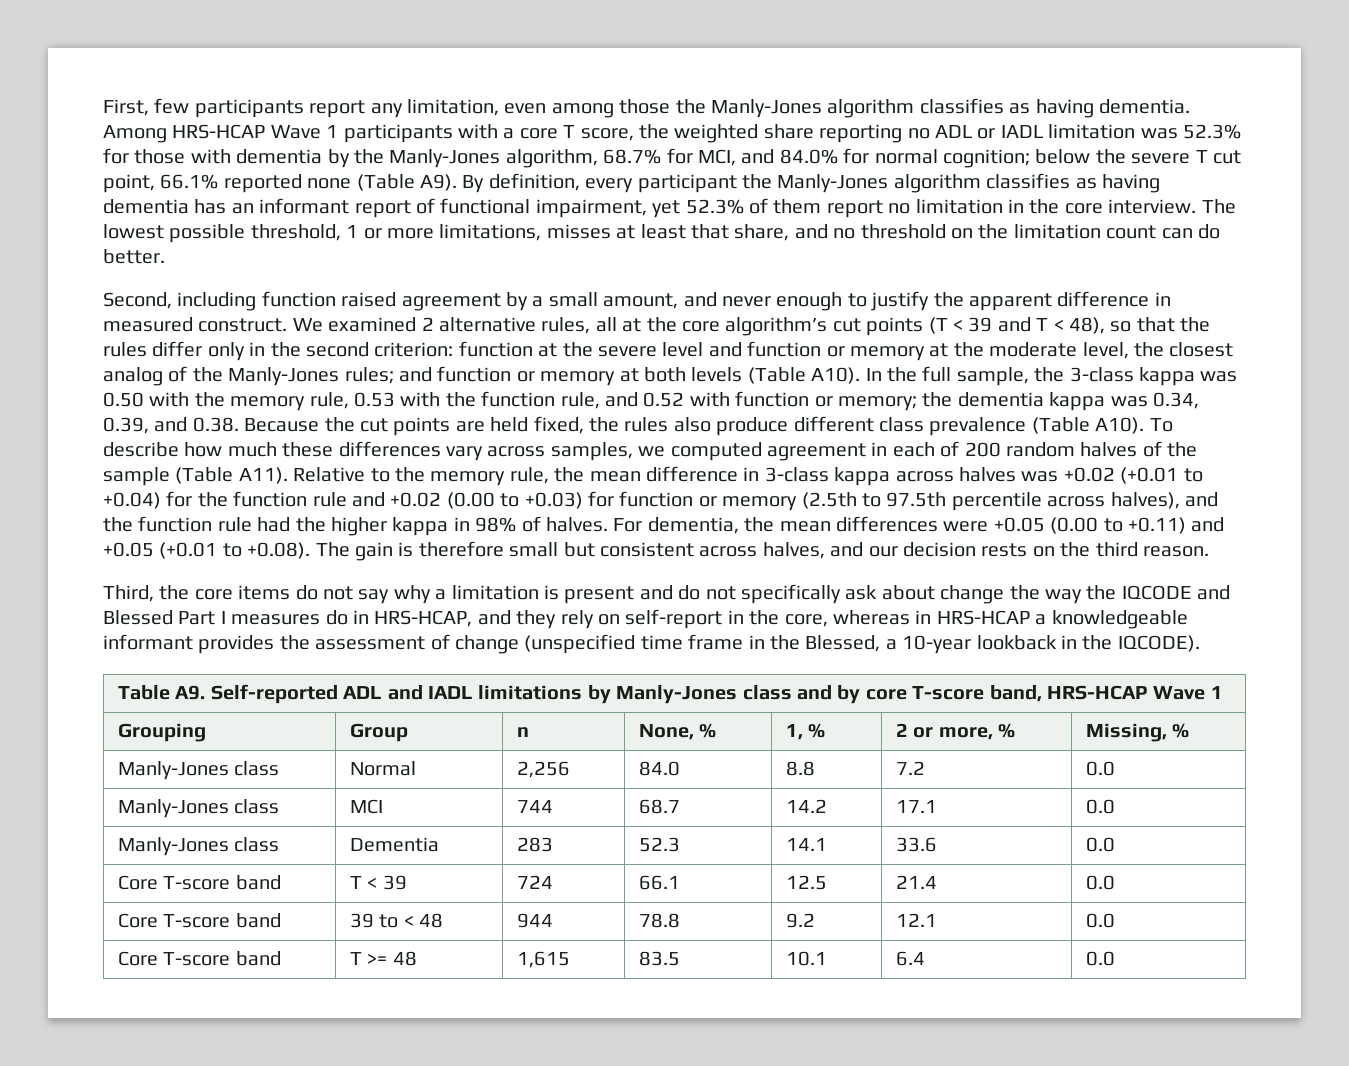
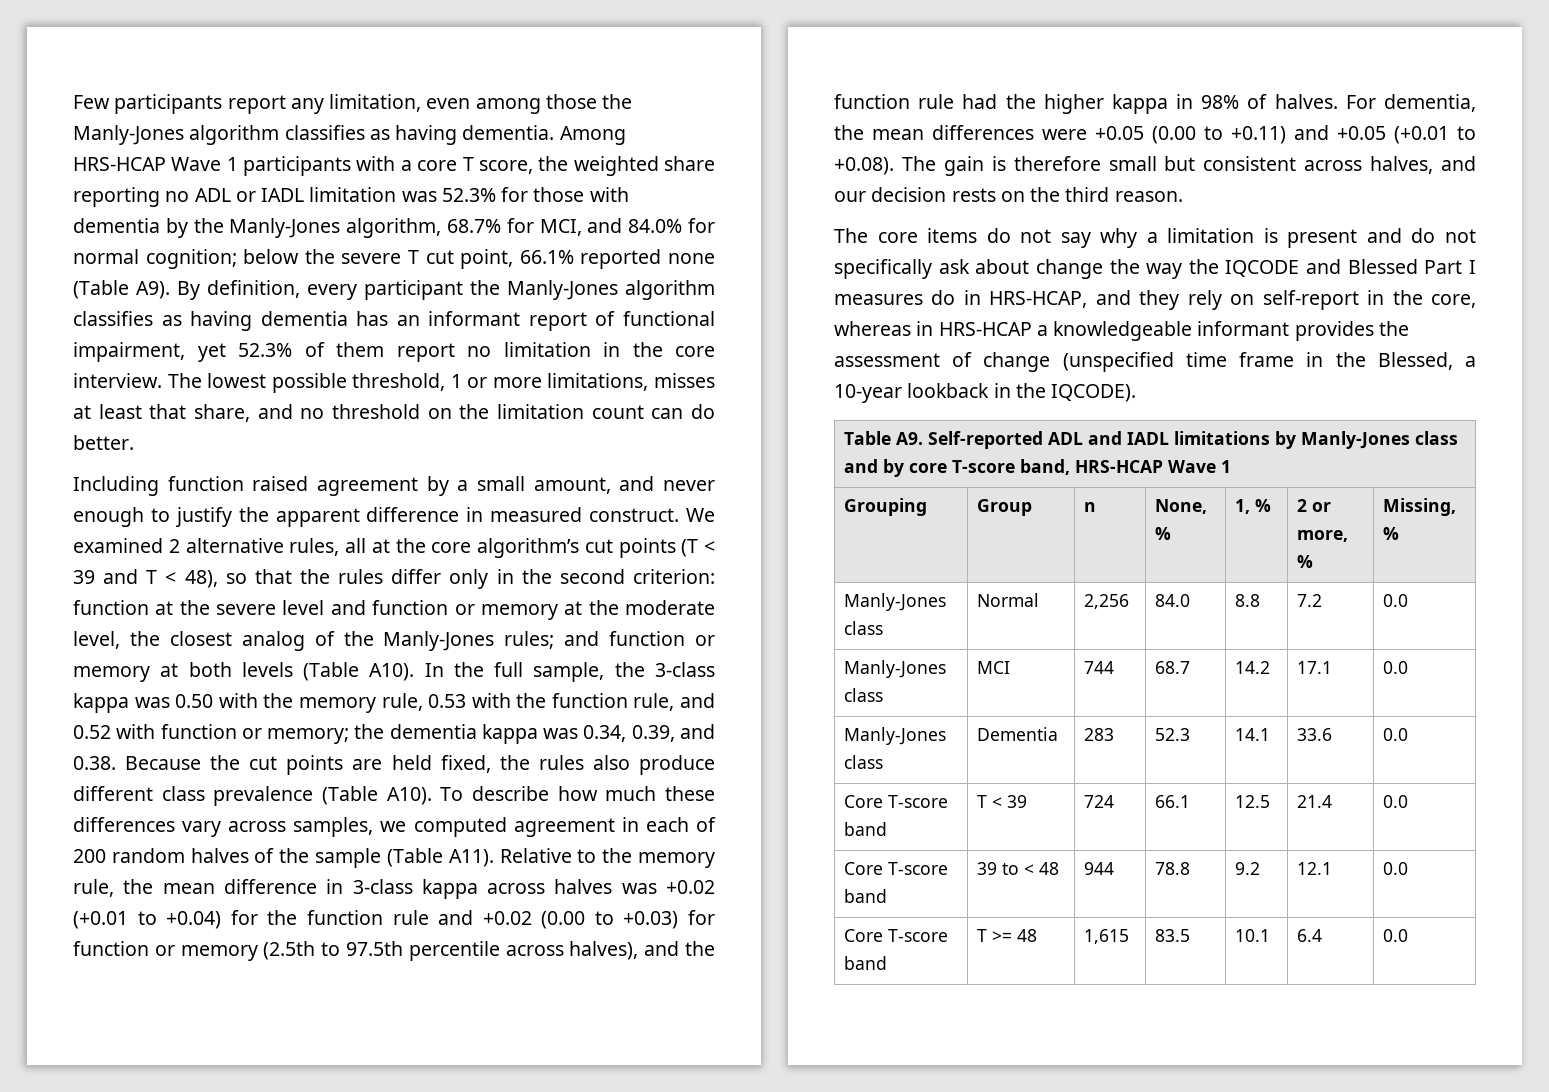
- First, few participants report any limitation, even among those the Manly-Jones algorithm classifies as having dementia.
+ Few participants report any limitation, even among those the Manly-Jones algorithm classifies as having dementia.
- Second, including function raised agreement by a small amount, and never enough to justify the apparent difference in measured construct.
+ Including function raised agreement by a small amount, and never enough to justify the apparent difference in measured construct.
- Third, the core items do not say why a limitation is present and do not specifically ask about change the way the IQCODE and Blessed Part I measures do in HRS-HCAP, and they rely on self-report in the core, whereas in HRS-HCAP a knowledgeable informant provides the assessment of change (unspecified time frame in the Blessed, a 10-year lookback in the IQCODE).
+ The core items do not say why a limitation is present and do not specifically ask about change the way the IQCODE and Blessed Part I measures do in HRS-HCAP, and they rely on self-report in the core, whereas in HRS-HCAP a knowledgeable informant provides the assessment of change (unspecified time frame in the Blessed, a 10-year lookback in the IQCODE).

